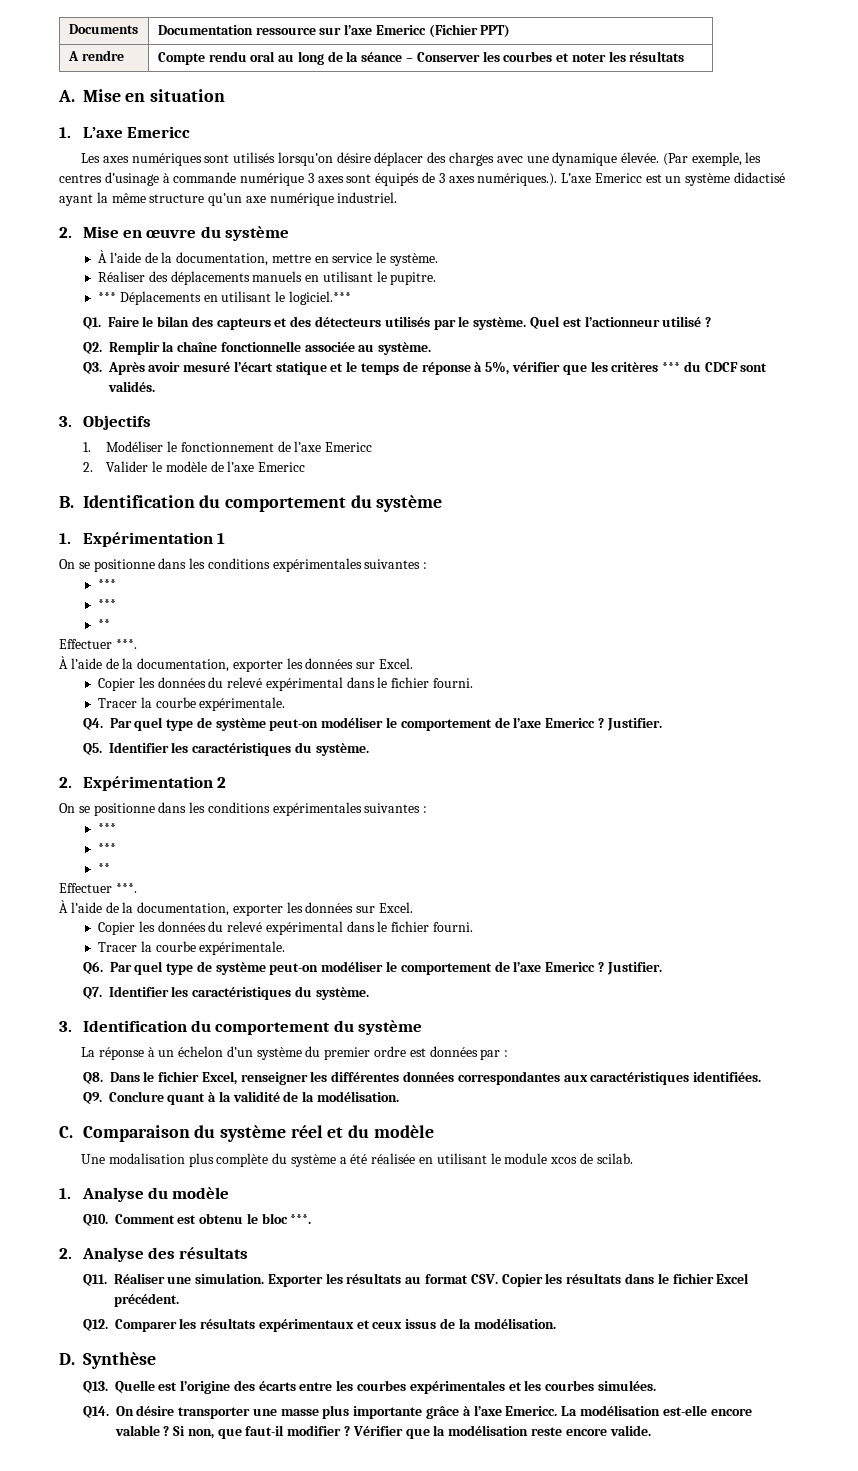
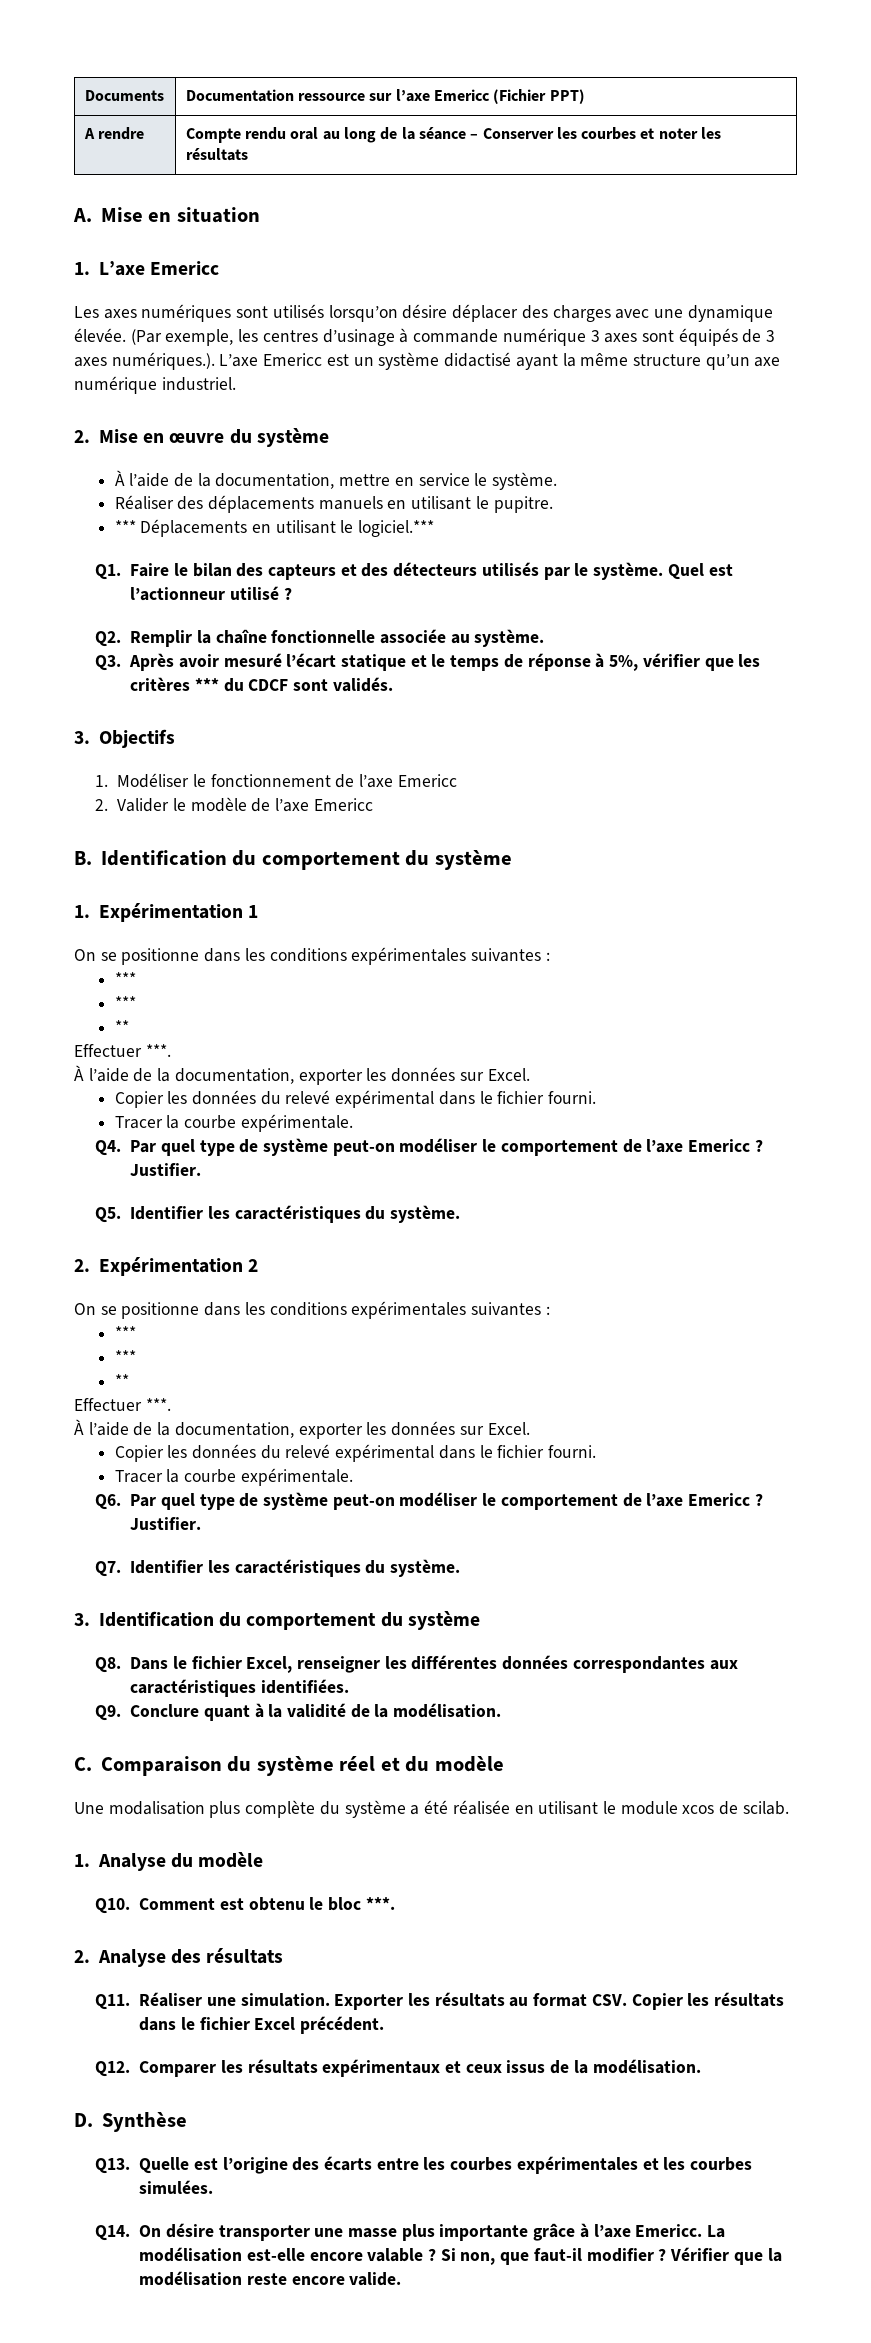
- La réponse à un échelon d’un système du premier ordre est données par :

